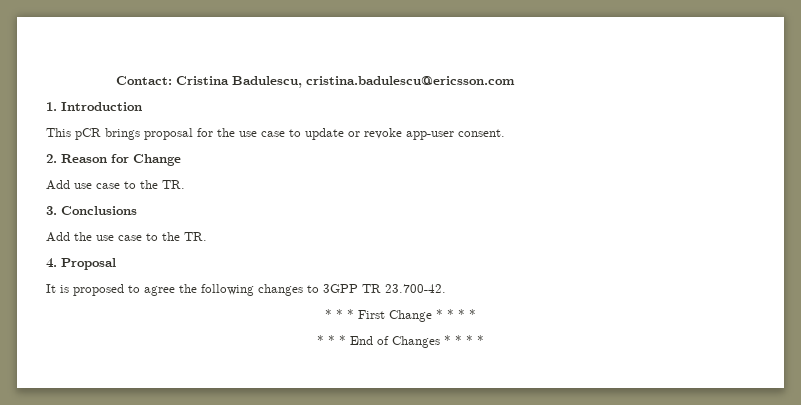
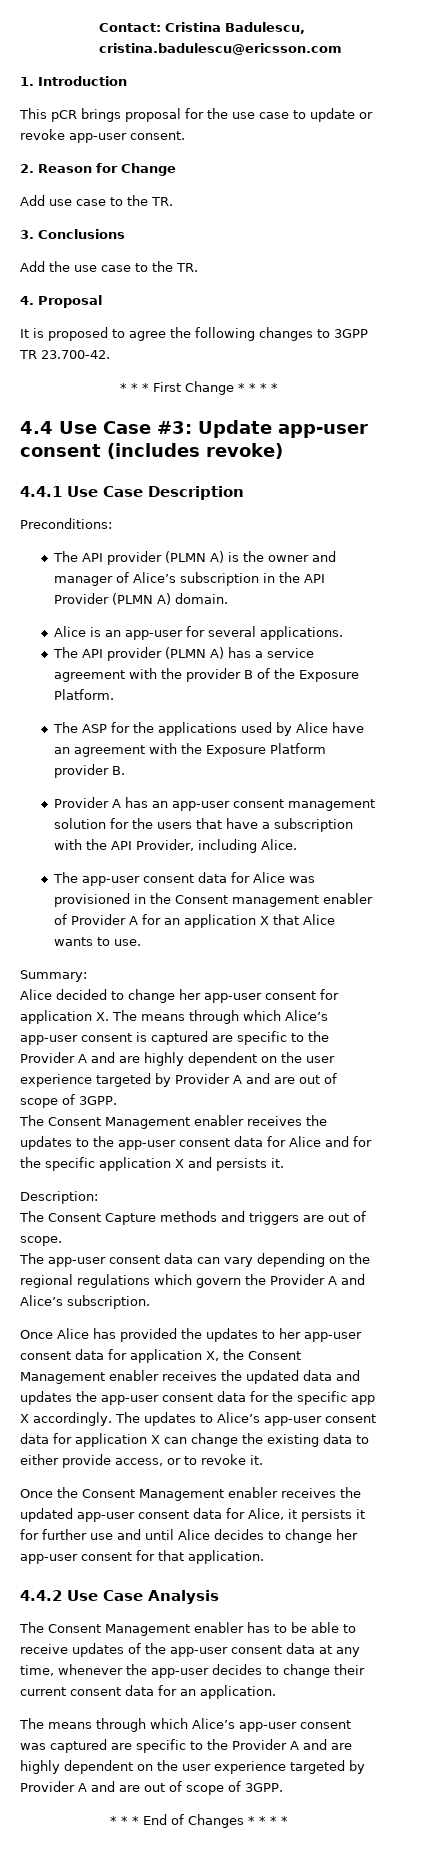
+ 4.4 Use Case #3: Update app-user consent (includes revoke)
+ 4.4.1 Use Case Description
+ Preconditions:
+ The API provider (PLMN A) is the owner and manager of Alice’s subscription in the API Provider (PLMN A) domain.
+ Alice is an app-user for several applications.
+ The API provider (PLMN A) has a service agreement with the provider B of the Exposure Platform.
+ The ASP for the applications used by Alice have an agreement with the Exposure Platform provider B.
+ Provider A has an app-user consent management solution for the users that have a subscription with the API Provider, including Alice.
+ The app-user consent data for Alice was provisioned in the Consent management enabler of Provider A for an application X that Alice wants to use.
+ Summary:
+ Alice decided to change her app-user consent for application X. The means through which Alice’s app-user consent is captured are specific to the Provider A and are highly dependent on the user experience targeted by Provider A and are out of scope of 3GPP.
+ The Consent Management enabler receives the updates to the app-user consent data for Alice and for the specific application X and persists it.
+ Description:
+ The Consent Capture methods and triggers are out of scope.
+ The app-user consent data can vary depending on the regional regulations which govern the Provider A and Alice’s subscription.
+ Once Alice has provided the updates to her app-user consent data for application X, the Consent Management enabler receives the updated data and updates the app-user consent data for the specific app X accordingly. The updates to Alice’s app-user consent data for application X can change the existing data to either provide access, or to revoke it.
+ Once the Consent Management enabler receives the updated app-user consent data for Alice, it persists it for further use and until Alice decides to change her app-user consent for that application.
+ 4.4.2 Use Case Analysis
+ The Consent Management enabler has to be able to receive updates of the app-user consent data at any time, whenever the app-user decides to change their current consent data for an application.
+ The means through which Alice’s app-user consent was captured are specific to the Provider A and are highly dependent on the user experience targeted by Provider A and are out of scope of 3GPP.

